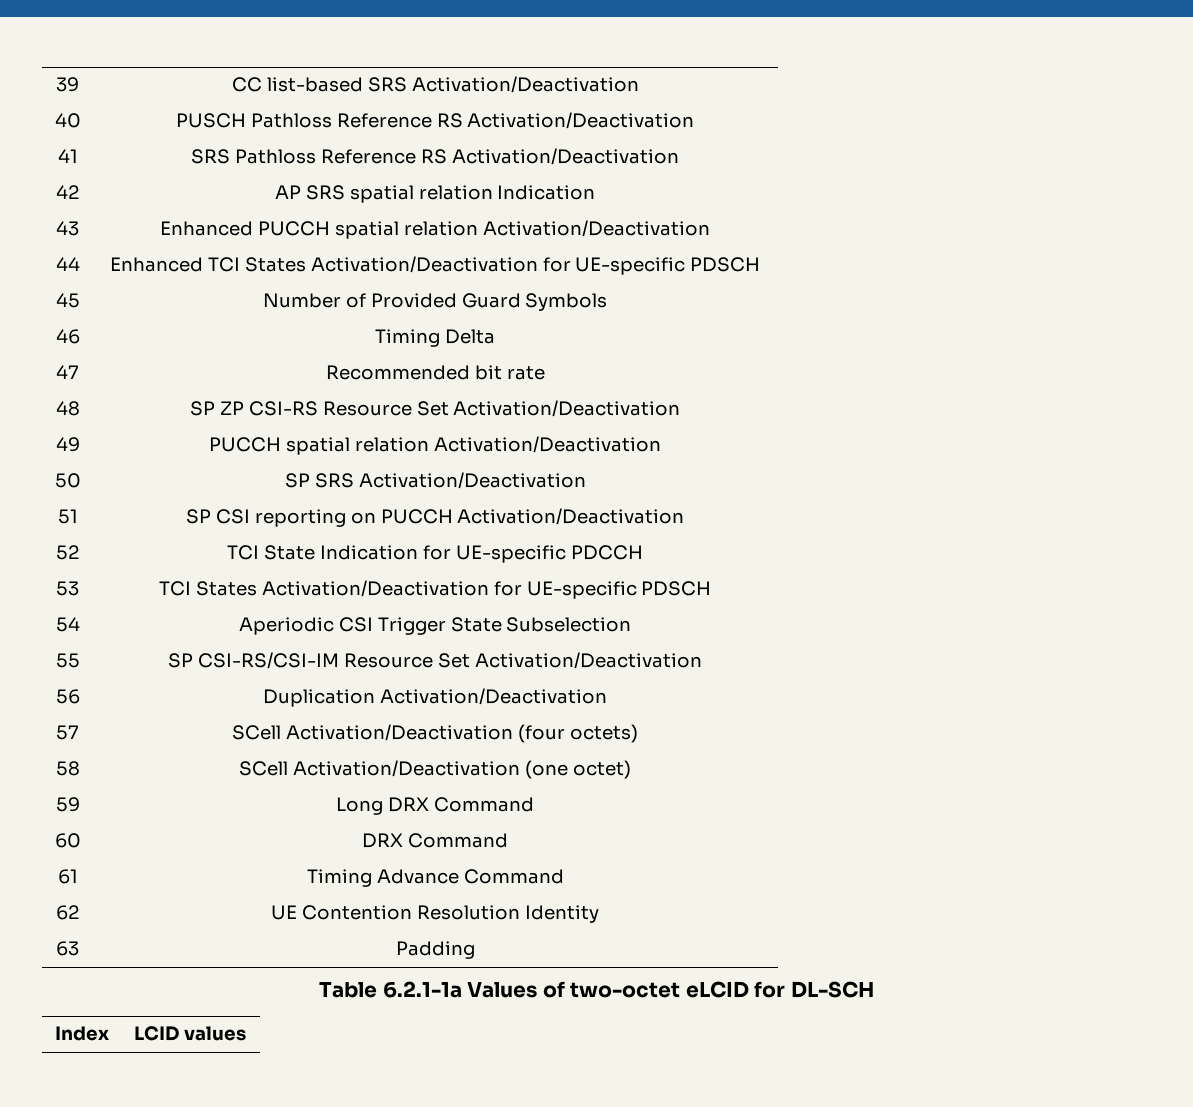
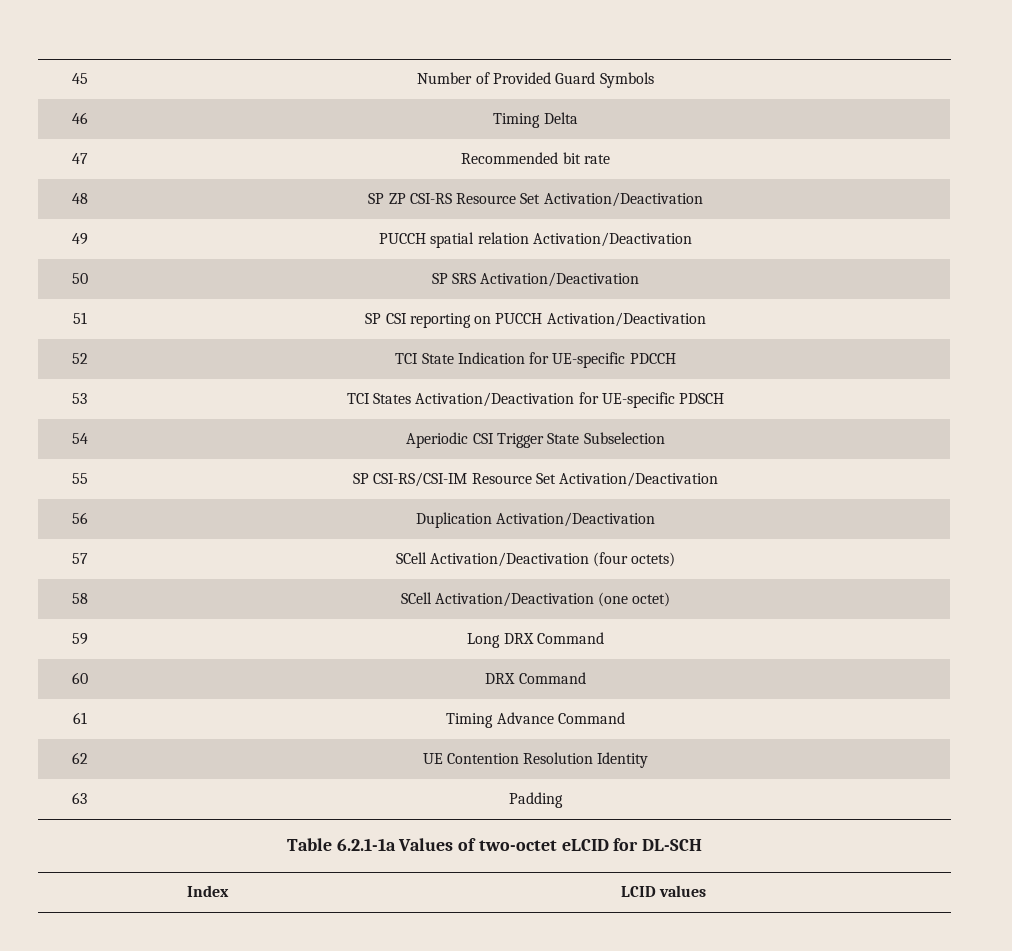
- 39 | CC list-based SRS Activation/Deactivation
- 40 | PUSCH Pathloss Reference RS Activation/Deactivation
- 41 | SRS Pathloss Reference RS Activation/Deactivation
- 42 | AP SRS spatial relation Indication
- 43 | Enhanced PUCCH spatial relation Activation/Deactivation
- 44 | Enhanced TCI States Activation/Deactivation for UE-specific PDSCH

